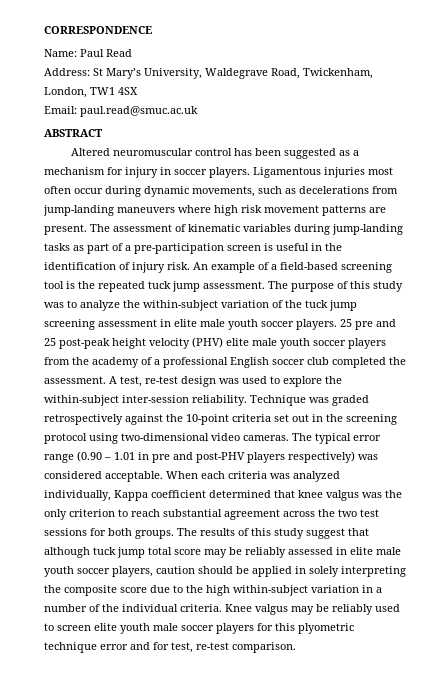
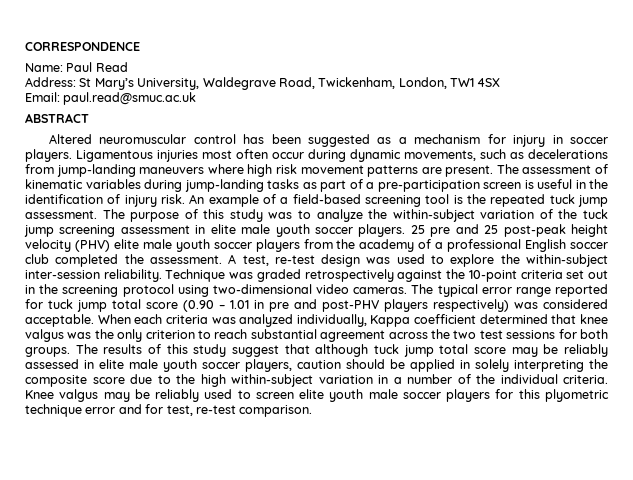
- The typical error range (0.90 – 1.01 in pre and post-PHV players respectively) was considered acceptable.
+ The typical error range reported for tuck jump total score (0.90 – 1.01 in pre and post-PHV players respectively) was considered acceptable.

